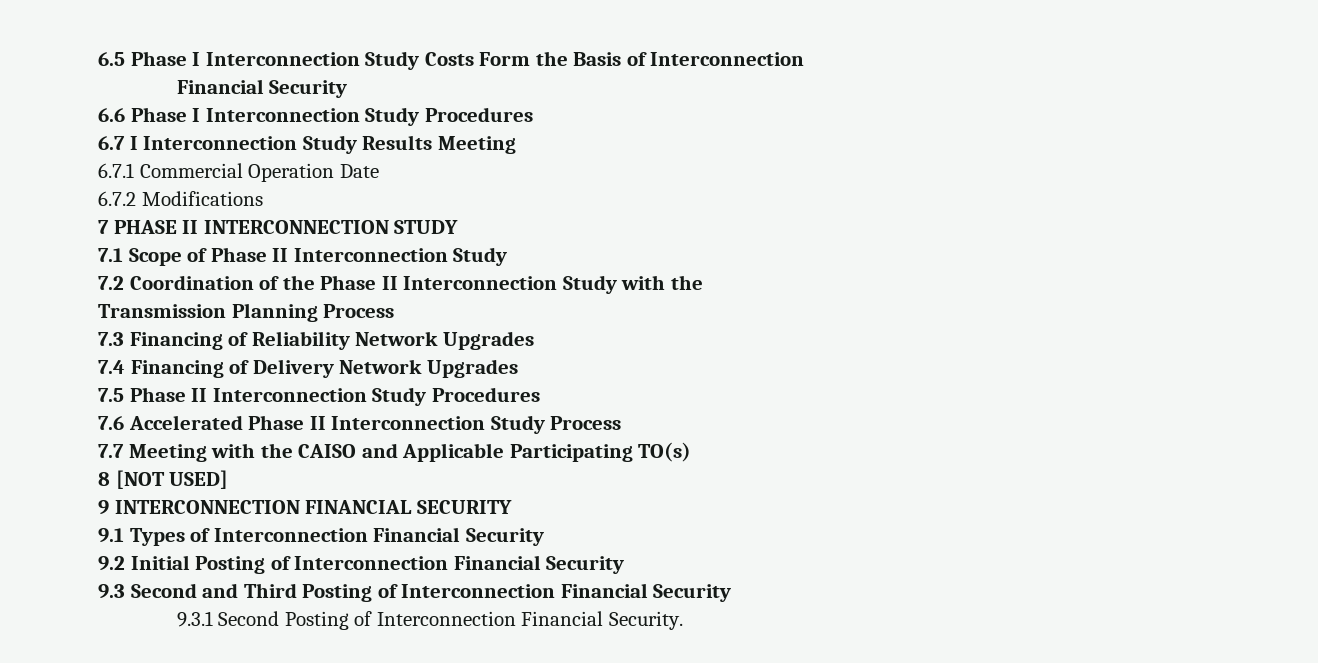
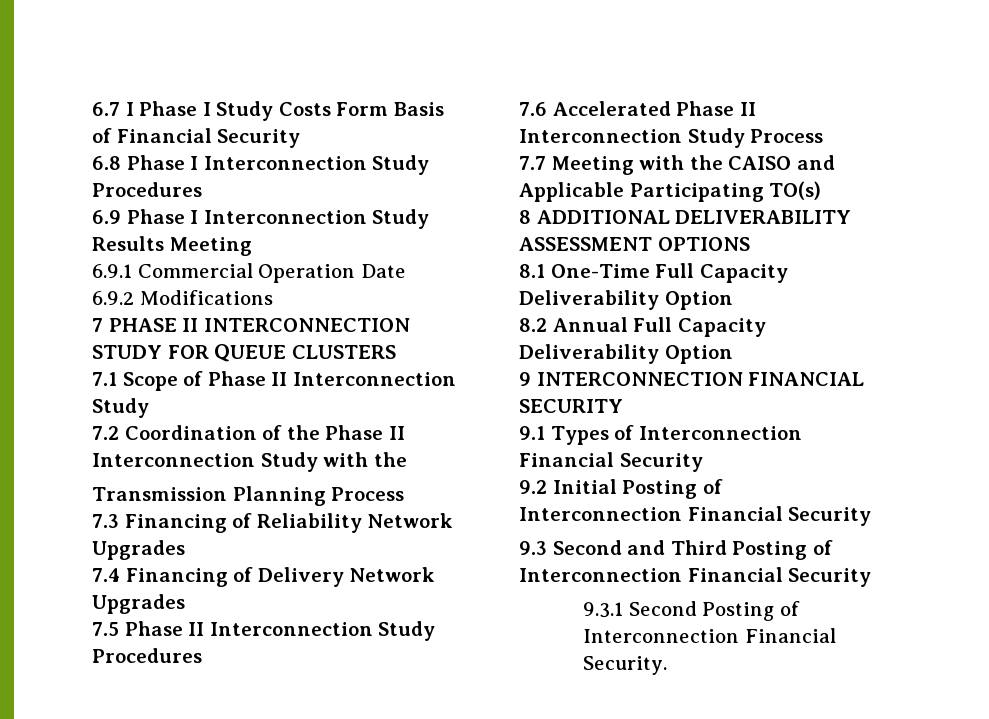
- 6.5 Phase I Interconnection Study Costs Form the Basis of Interconnection
- Financial Security
- 6.6 Phase I Interconnection Study Procedures
+ 6.7 I Phase I Study Costs Form Basis of Financial Security
+ 6.8 Phase I Interconnection Study Procedures
- 6.7 I Interconnection Study Results Meeting
+ 6.9 Phase I Interconnection Study Results Meeting
- 6.7.1 Commercial Operation Date
+ 6.9.1 Commercial Operation Date
- 6.7.2 Modifications
+ 6.9.2 Modifications
- 7 PHASE II INTERCONNECTION STUDY
+ 7 PHASE II INTERCONNECTION STUDY FOR QUEUE CLUSTERS
- 8 [NOT USED]
+ 8 ADDITIONAL DELIVERABILITY ASSESSMENT OPTIONS
+ 8.1 One-Time Full Capacity Deliverability Option
+ 8.2 Annual Full Capacity Deliverability Option

